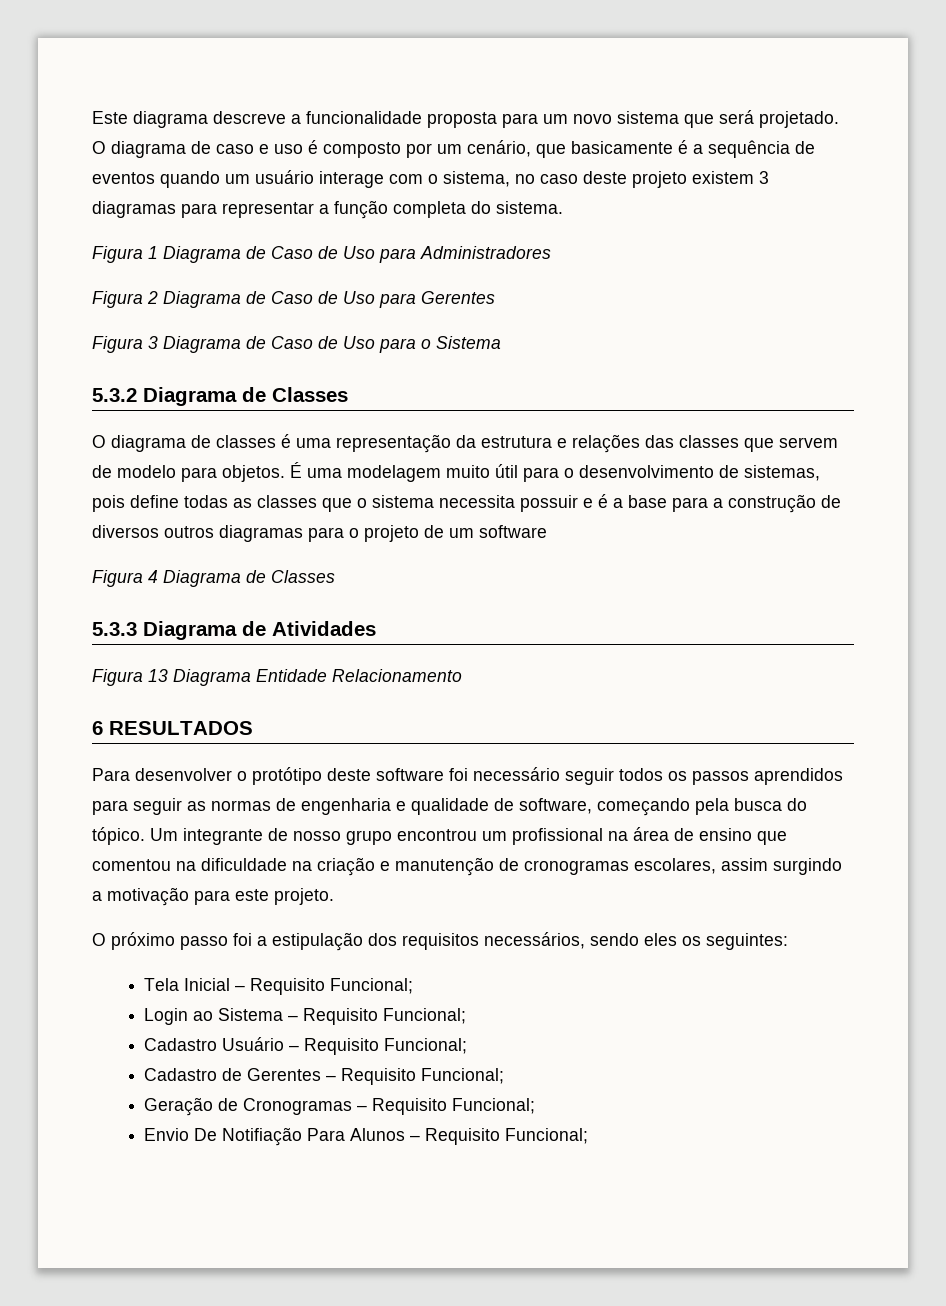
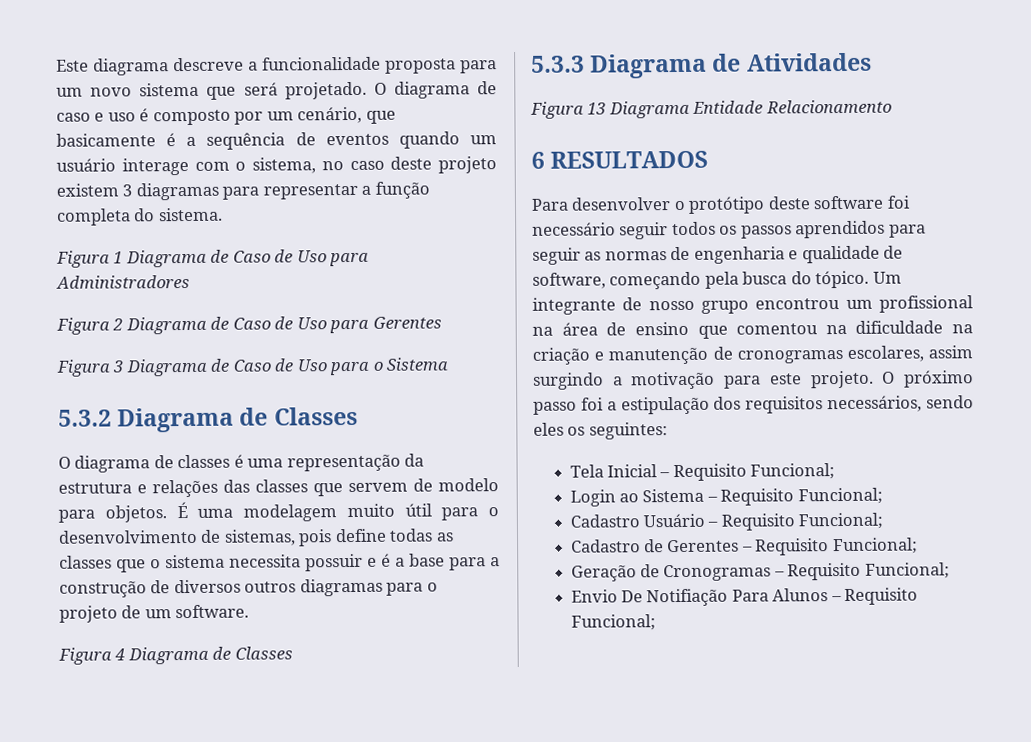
- É uma modelagem muito útil para o desenvolvimento de sistemas, pois define todas as classes que o sistema necessita possuir e é a base para a construção de diversos outros diagramas para o projeto de um software
+ É uma modelagem muito útil para o desenvolvimento de sistemas, pois define todas as classes que o sistema necessita possuir e é a base para a construção de diversos outros diagramas para o projeto de um software.
- Um integrante de nosso grupo encontrou um profissional na área de ensino que comentou na dificuldade na criação e manutenção de cronogramas escolares, assim surgindo a motivação para este projeto.
- O próximo passo foi a estipulação dos requisitos necessários, sendo eles os seguintes:
+ Um integrante de nosso grupo encontrou um profissional na área de ensino que comentou na dificuldade na criação e manutenção de cronogramas escolares, assim surgindo a motivação para este projeto. O próximo passo foi a estipulação dos requisitos necessários, sendo eles os seguintes:

